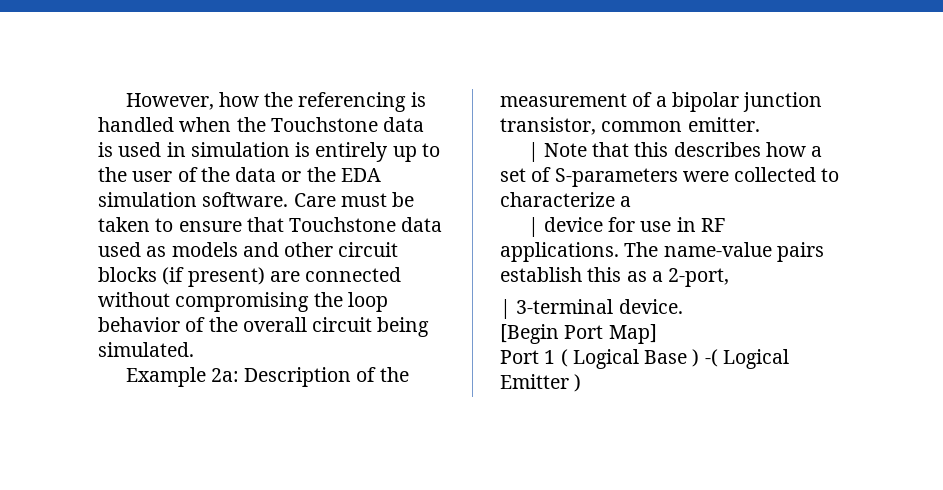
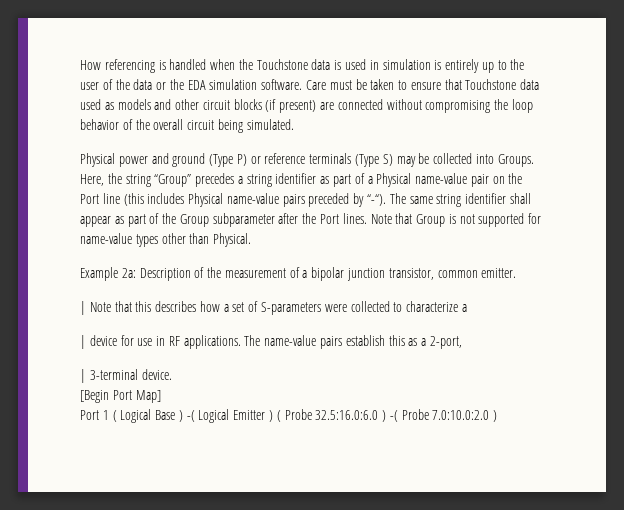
- However, how the referencing is handled when the Touchstone data is used in simulation is entirely up to the user of the data or the EDA simulation software.
+ How referencing is handled when the Touchstone data is used in simulation is entirely up to the user of the data or the EDA simulation software.
+ Physical power and ground (Type P) or reference terminals (Type S) may be collected into Groups. Here, the string “Group” precedes a string identifier as part of a Physical name-value pair on the Port line (this includes Physical name-value pairs preceded by “-“). The same string identifier shall appear as part of the Group subparameter after the Port lines. Note that Group is not supported for name-value types other than Physical.
- Port 1 ( Logical Base ) -( Logical Emitter )
+ Port 1 ( Logical Base ) -( Logical Emitter ) ( Probe 32.5:16.0:6.0 ) -( Probe 7.0:10.0:2.0 )

